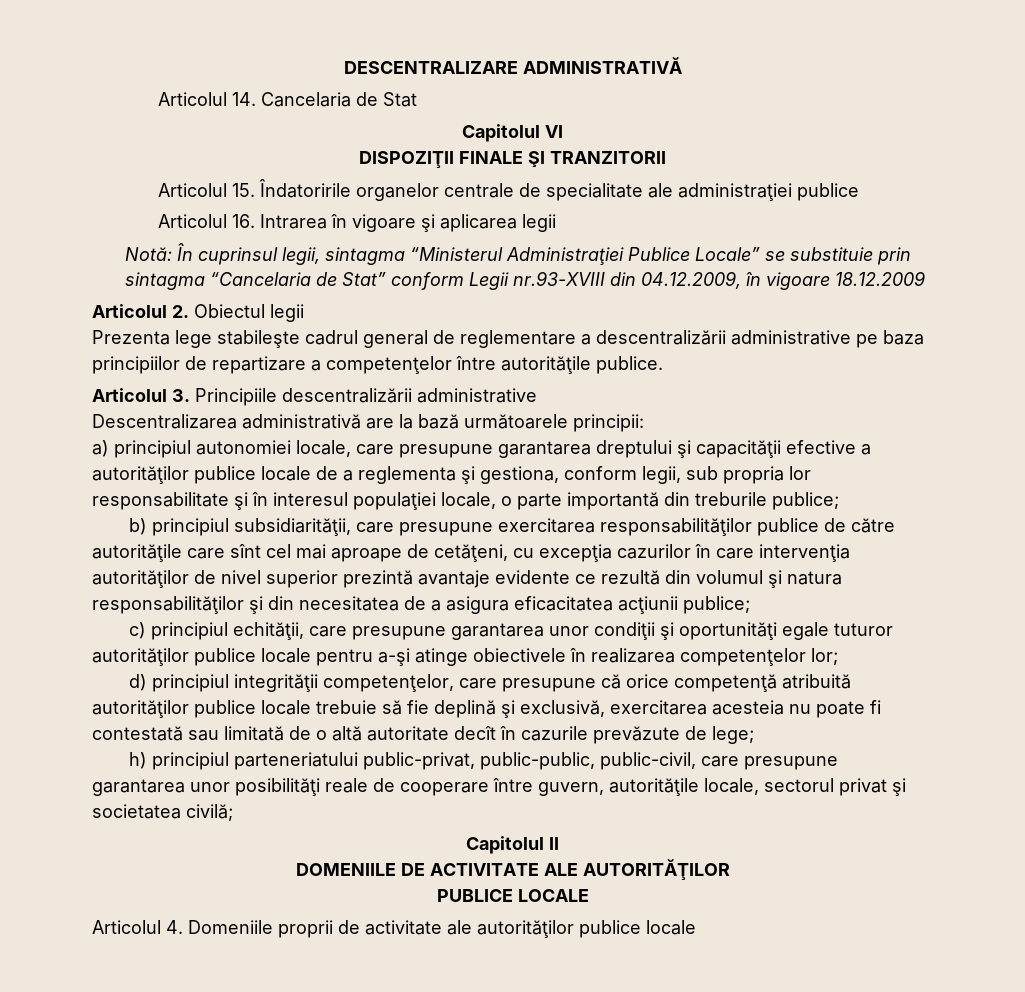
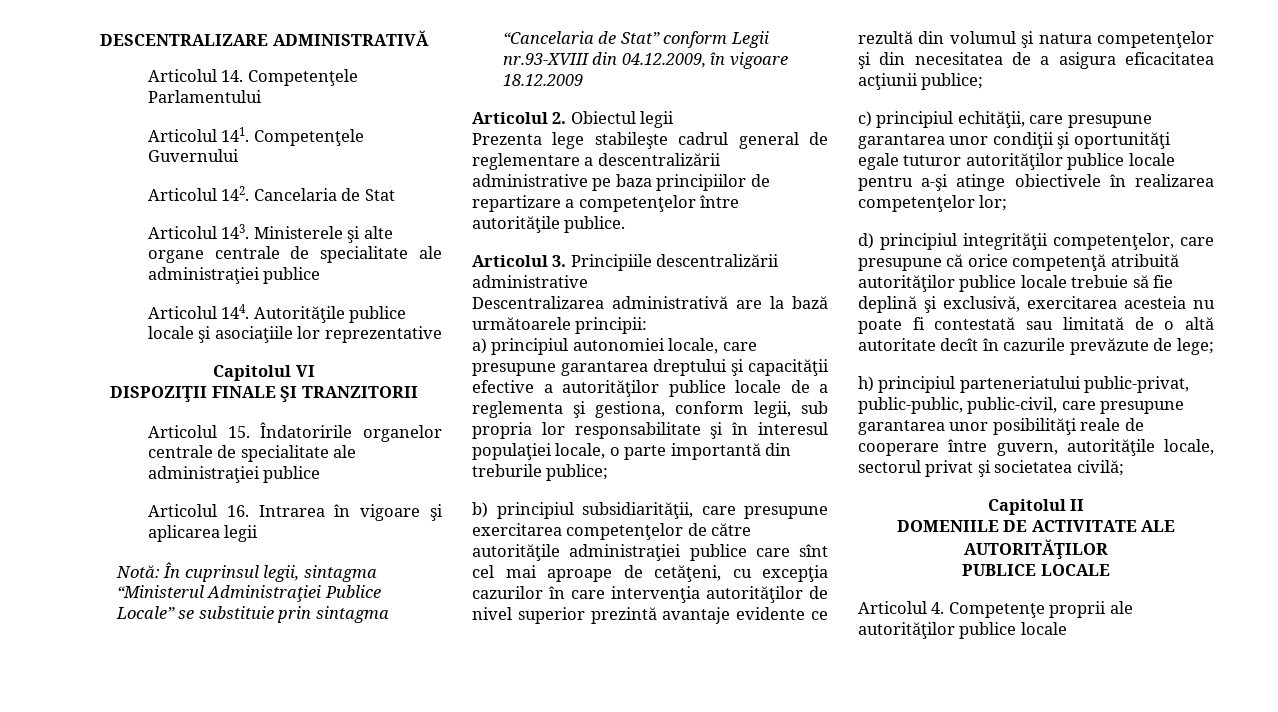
- Articolul 14. Cancelaria de Stat
+ Articolul 14. Competenţele Parlamentului
+ Articolul 141. Competenţele Guvernului
+ Articolul 142. Cancelaria de Stat
+ Articolul 143. Ministerele şi alte organe centrale de specialitate ale administraţiei publice
+ Articolul 144. Autorităţile publice locale şi asociaţiile lor reprezentative
- b) principiul subsidiarităţii, care presupune exercitarea responsabilităţilor publice de către autorităţile care sînt cel mai aproape de cetăţeni, cu excepţia cazurilor în care intervenţia autorităţilor de nivel superior prezintă avantaje evidente ce rezultă din volumul şi natura responsabilităţilor şi din necesitatea de a asigura eficacitatea acţiunii publice;
+ b) principiul subsidiarităţii, care presupune exercitarea competenţelor de către autorităţile administraţiei publice care sînt cel mai aproape de cetăţeni, cu excepţia cazurilor în care intervenţia autorităţilor de nivel superior prezintă avantaje evidente ce rezultă din volumul şi natura competenţelor şi din necesitatea de a asigura eficacitatea acţiunii publice;
- Articolul 4. Domeniile proprii de activitate ale autorităţilor publice locale
+ Articolul 4. Competenţe proprii ale autorităţilor publice locale

